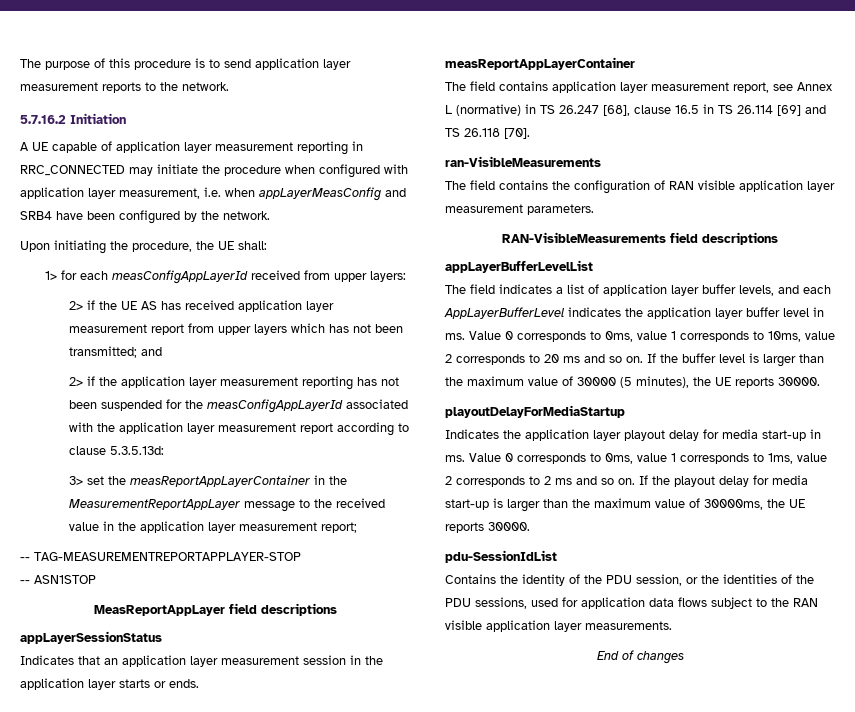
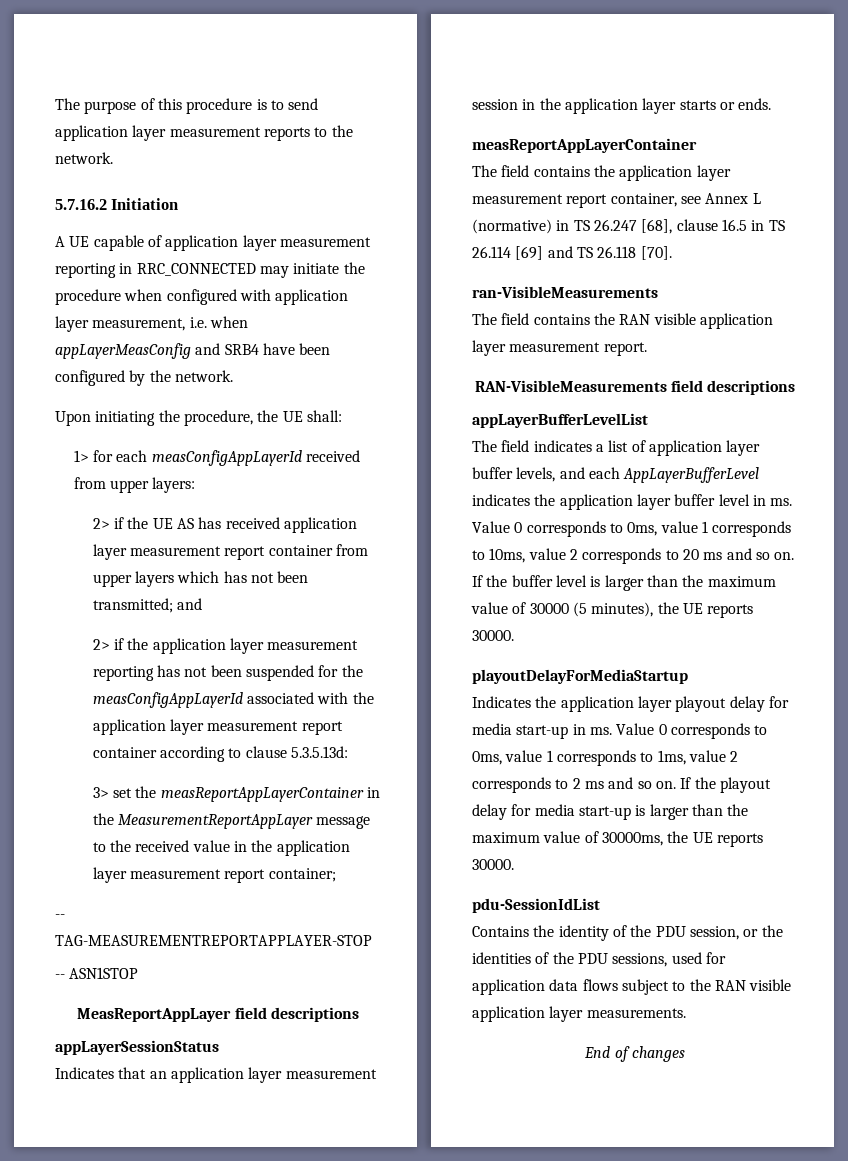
- 2> if the UE AS has received application layer measurement report from upper layers which has not been transmitted; and
+ 2> if the UE AS has received application layer measurement report container from upper layers which has not been transmitted; and
- 2> if the application layer measurement reporting has not been suspended for the measConfigAppLayerId associated with the application layer measurement report according to clause 5.3.5.13d:
+ 2> if the application layer measurement reporting has not been suspended for the measConfigAppLayerId associated with the application layer measurement report container according to clause 5.3.5.13d:
- 3> set the measReportAppLayerContainer in the MeasurementReportAppLayer message to the received value in the application layer measurement report;
+ 3> set the measReportAppLayerContainer in the MeasurementReportAppLayer message to the received value in the application layer measurement report container;
- The field contains application layer measurement report, see Annex L (normative) in TS 26.247 [68], clause 16.5 in TS 26.114 [69] and TS 26.118 [70].
+ The field contains the application layer measurement report container, see Annex L (normative) in TS 26.247 [68], clause 16.5 in TS 26.114 [69] and TS 26.118 [70].
- The field contains the configuration of RAN visible application layer measurement parameters.
+ The field contains the RAN visible application layer measurement report.

